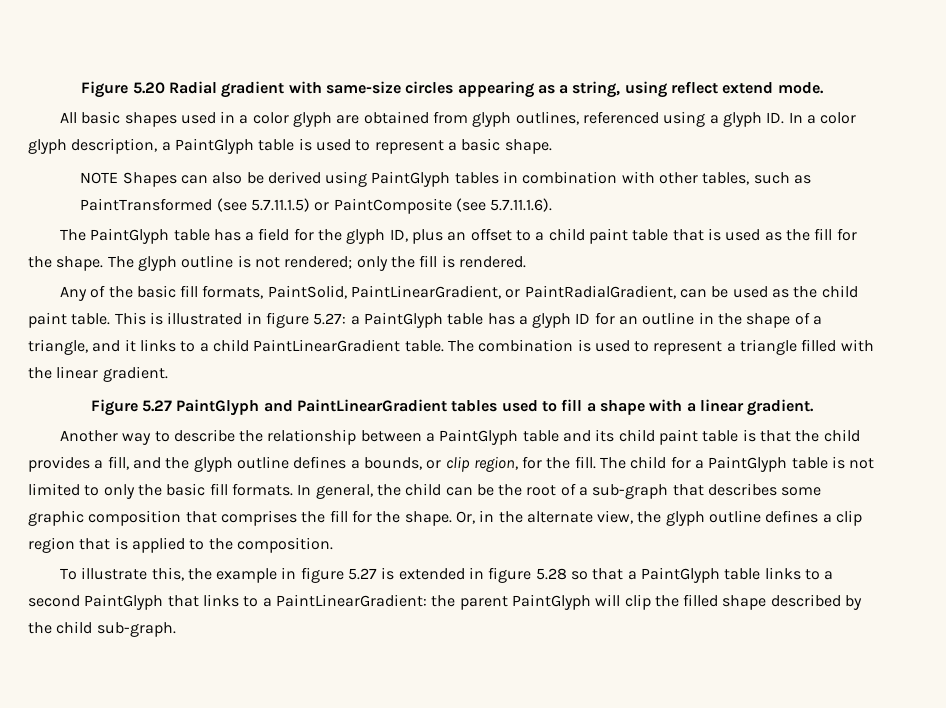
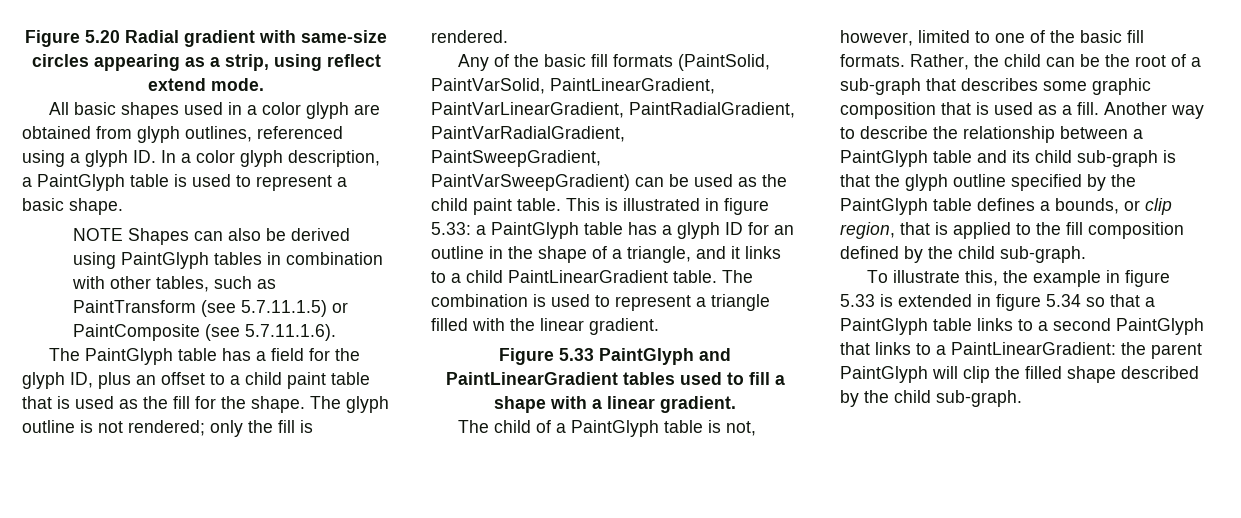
- Figure 5.20 Radial gradient with same-size circles appearing as a string, using reflect extend mode.
+ Figure 5.20 Radial gradient with same-size circles appearing as a strip, using reflect extend mode.
- NOTE Shapes can also be derived using PaintGlyph tables in combination with other tables, such as PaintTransformed (see 5.7.11.1.5) or PaintComposite (see 5.7.11.1.6).
+ NOTE Shapes can also be derived using PaintGlyph tables in combination with other tables, such as PaintTransform (see 5.7.11.1.5) or PaintComposite (see 5.7.11.1.6).
- Any of the basic fill formats, PaintSolid, PaintLinearGradient, or PaintRadialGradient, can be used as the child paint table.
+ Any of the basic fill formats (PaintSolid, PaintVarSolid, PaintLinearGradient, PaintVarLinearGradient, PaintRadialGradient, PaintVarRadialGradient, PaintSweepGradient, PaintVarSweepGradient) can be used as the child paint table.
- This is illustrated in figure 5.27: a PaintGlyph table has a glyph ID for an outline in the shape of a triangle, and it links to a child PaintLinearGradient table.
+ This is illustrated in figure 5.33: a PaintGlyph table has a glyph ID for an outline in the shape of a triangle, and it links to a child PaintLinearGradient table.
- Figure 5.27 PaintGlyph and PaintLinearGradient tables used to fill a shape with a linear gradient.
+ Figure 5.33 PaintGlyph and PaintLinearGradient tables used to fill a shape with a linear gradient.
- Another way to describe the relationship between a PaintGlyph table and its child paint table is that the child provides a fill, and the glyph outline defines a bounds, or clip region, for the fill. The child for a PaintGlyph table is not limited to only the basic fill formats.
+ The child of a PaintGlyph table is not, however, limited to one of the basic fill formats.
- In general, the child can be the root of a sub-graph that describes some graphic composition that comprises the fill for the shape. Or, in the alternate view, the glyph outline defines a clip region that is applied to the composition.
+ Rather, the child can be the root of a sub-graph that describes some graphic composition that is used as a fill. Another way to describe the relationship between a PaintGlyph table and its child sub-graph is that the glyph outline specified by the PaintGlyph table defines a bounds, or clip region, that is applied to the fill composition defined by the child sub-graph.
- To illustrate this, the example in figure 5.27 is extended in figure 5.28 so that a PaintGlyph table links to a second PaintGlyph that links to a PaintLinearGradient: the parent PaintGlyph will clip the filled shape described by the child sub-graph.
+ To illustrate this, the example in figure 5.33 is extended in figure 5.34 so that a PaintGlyph table links to a second PaintGlyph that links to a PaintLinearGradient: the parent PaintGlyph will clip the filled shape described by the child sub-graph.

